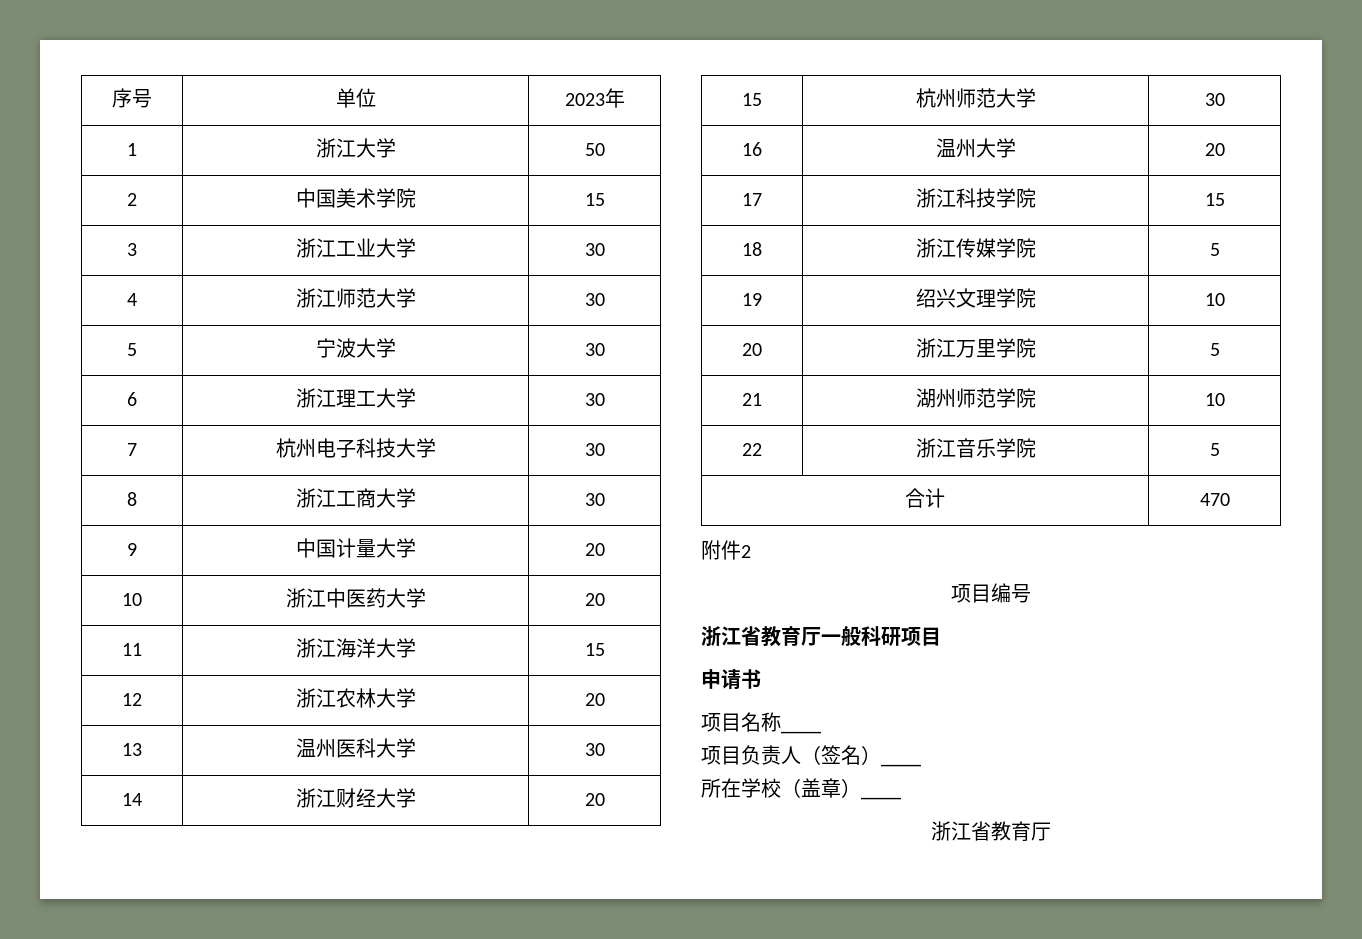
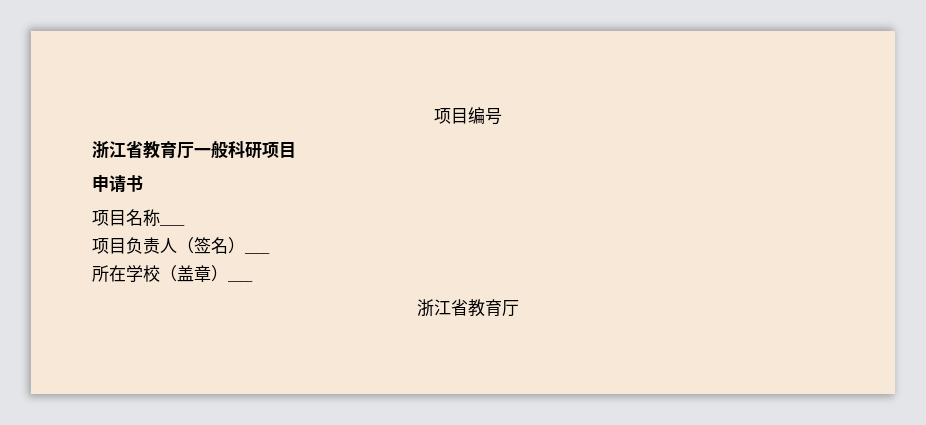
- 序号 | 单位 | 2023年
- 1 | 浙江大学 | 50
- 2 | 中国美术学院 | 15
- 3 | 浙江工业大学 | 30
- 4 | 浙江师范大学 | 30
- 5 | 宁波大学 | 30
- 6 | 浙江理工大学 | 30
- 7 | 杭州电子科技大学 | 30
- 8 | 浙江工商大学 | 30
- 9 | 中国计量大学 | 20
- 10 | 浙江中医药大学 | 20
- 11 | 浙江海洋大学 | 15
- 12 | 浙江农林大学 | 20
- 13 | 温州医科大学 | 30
- 14 | 浙江财经大学 | 20
- 15 | 杭州师范大学 | 30
- 16 | 温州大学 | 20
- 17 | 浙江科技学院 | 15
- 18 | 浙江传媒学院 | 5
- 19 | 绍兴文理学院 | 10
- 20 | 浙江万里学院 | 5
- 21 | 湖州师范学院 | 10
- 22 | 浙江音乐学院 | 5
- 合计 | 470
- 附件2

